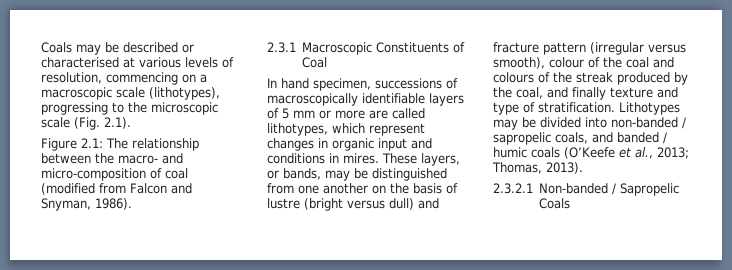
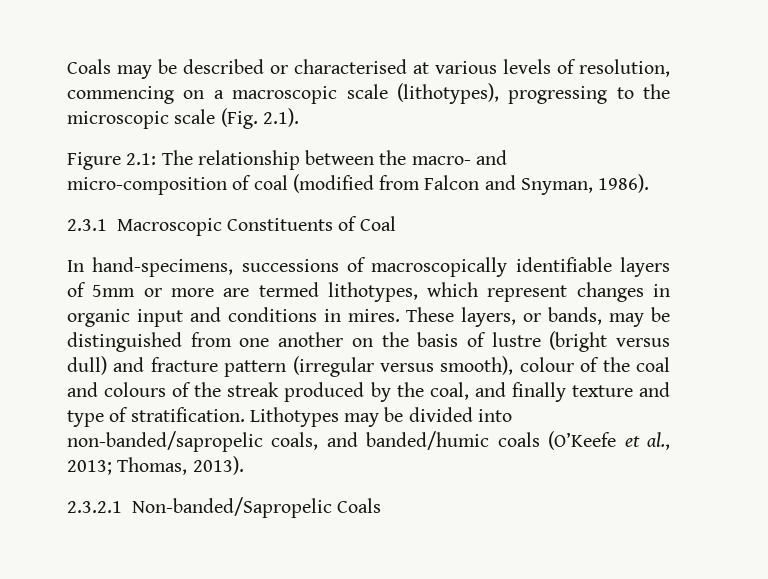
- In hand specimen, successions of macroscopically identifiable layers of 5 mm or more are called lithotypes, which represent changes in organic input and conditions in mires.
+ In hand-specimens, successions of macroscopically identifiable layers of 5mm or more are termed lithotypes, which represent changes in organic input and conditions in mires.
- Lithotypes may be divided into non-banded / sapropelic coals, and banded / humic coals (O’Keefe et al., 2013; Thomas, 2013).
+ Lithotypes may be divided into non-banded/sapropelic coals, and banded/humic coals (O’Keefe et al., 2013; Thomas, 2013).
- 2.3.2.1 Non-banded / Sapropelic Coals
+ 2.3.2.1 Non-banded/Sapropelic Coals

